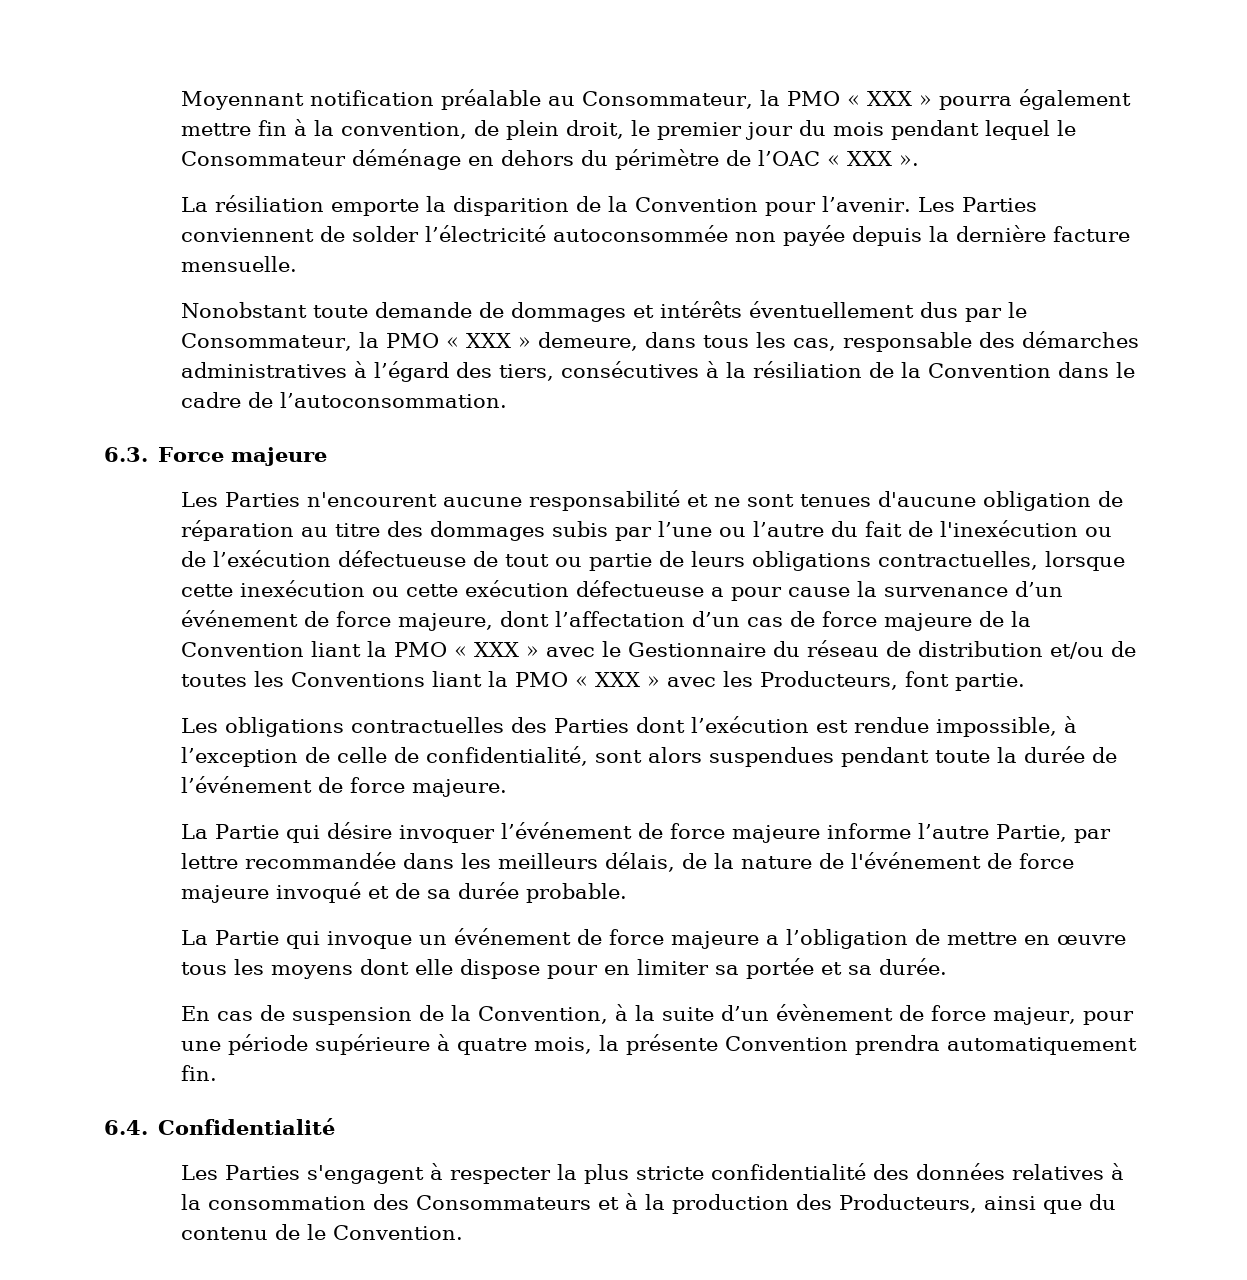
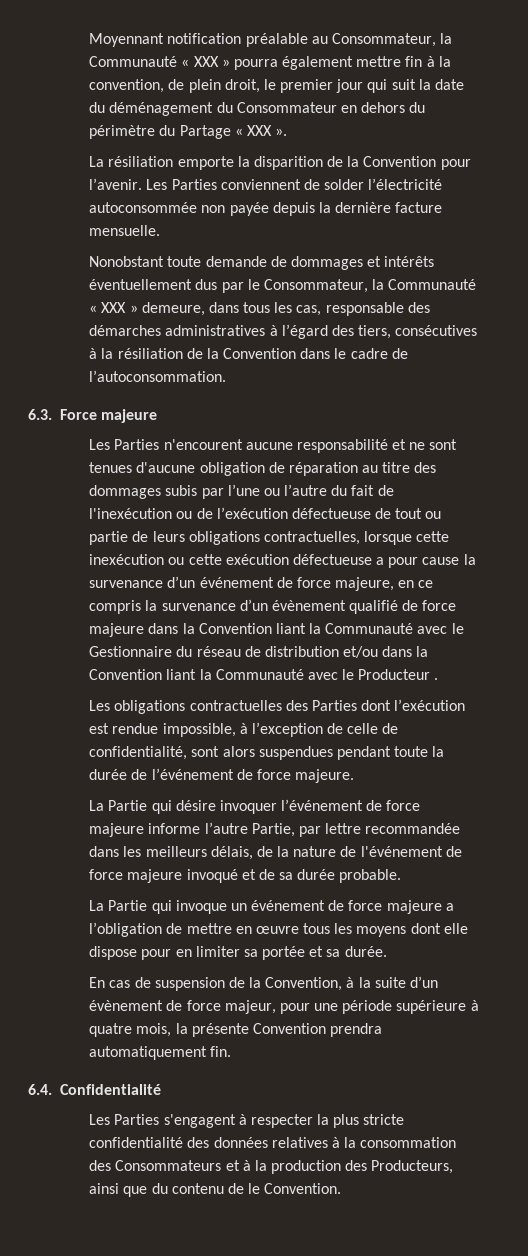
- Moyennant notification préalable au Consommateur, la PMO « XXX » pourra également mettre fin à la convention, de plein droit, le premier jour du mois pendant lequel le Consommateur déménage en dehors du périmètre de l’OAC « XXX ».
+ Moyennant notification préalable au Consommateur, la Communauté « XXX » pourra également mettre fin à la convention, de plein droit, le premier jour qui suit la date du déménagement du Consommateur en dehors du périmètre du Partage « XXX ».
- Nonobstant toute demande de dommages et intérêts éventuellement dus par le Consommateur, la PMO « XXX » demeure, dans tous les cas, responsable des démarches administratives à l’égard des tiers, consécutives à la résiliation de la Convention dans le cadre de l’autoconsommation.
+ Nonobstant toute demande de dommages et intérêts éventuellement dus par le Consommateur, la Communauté « XXX » demeure, dans tous les cas, responsable des démarches administratives à l’égard des tiers, consécutives à la résiliation de la Convention dans le cadre de l’autoconsommation.
- Les Parties n'encourent aucune responsabilité et ne sont tenues d'aucune obligation de réparation au titre des dommages subis par l’une ou l’autre du fait de l'inexécution ou de l’exécution défectueuse de tout ou partie de leurs obligations contractuelles, lorsque cette inexécution ou cette exécution défectueuse a pour cause la survenance d’un événement de force majeure, dont l’affectation d’un cas de force majeure de la Convention liant la PMO « XXX » avec le Gestionnaire du réseau de distribution et/ou de toutes les Conventions liant la PMO « XXX » avec les Producteurs, font partie.
+ Les Parties n'encourent aucune responsabilité et ne sont tenues d'aucune obligation de réparation au titre des dommages subis par l’une ou l’autre du fait de l'inexécution ou de l’exécution défectueuse de tout ou partie de leurs obligations contractuelles, lorsque cette inexécution ou cette exécution défectueuse a pour cause la survenance d’un événement de force majeure, en ce compris la survenance d’un évènement qualifié de force majeure dans la Convention liant la Communauté avec le Gestionnaire du réseau de distribution et/ou dans la Convention liant la Communauté avec le Producteur .

